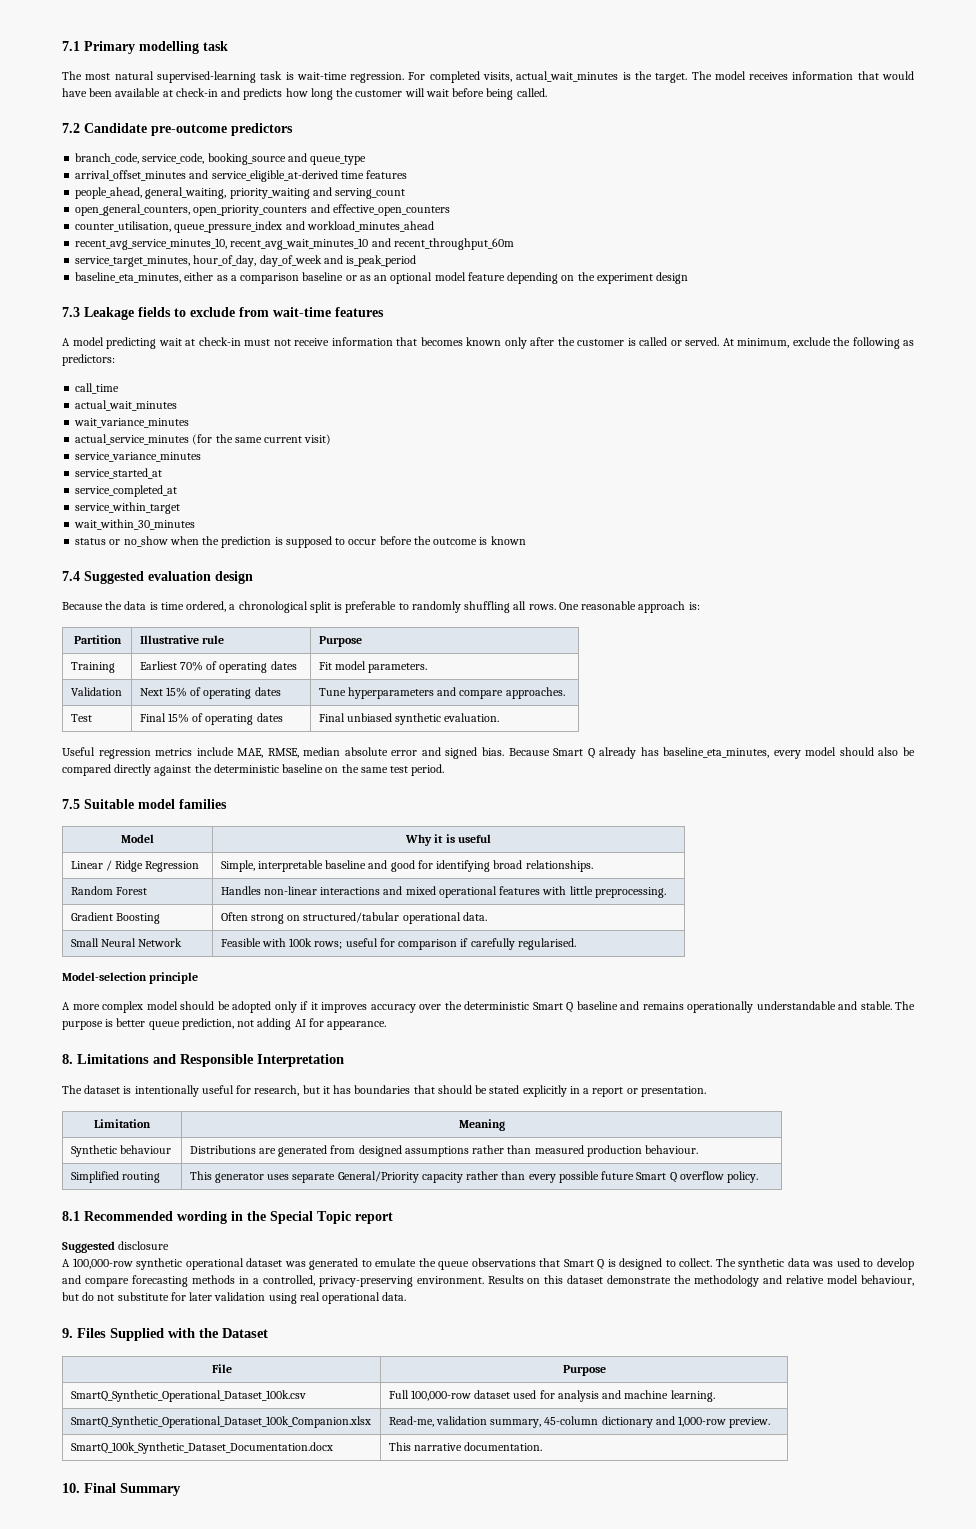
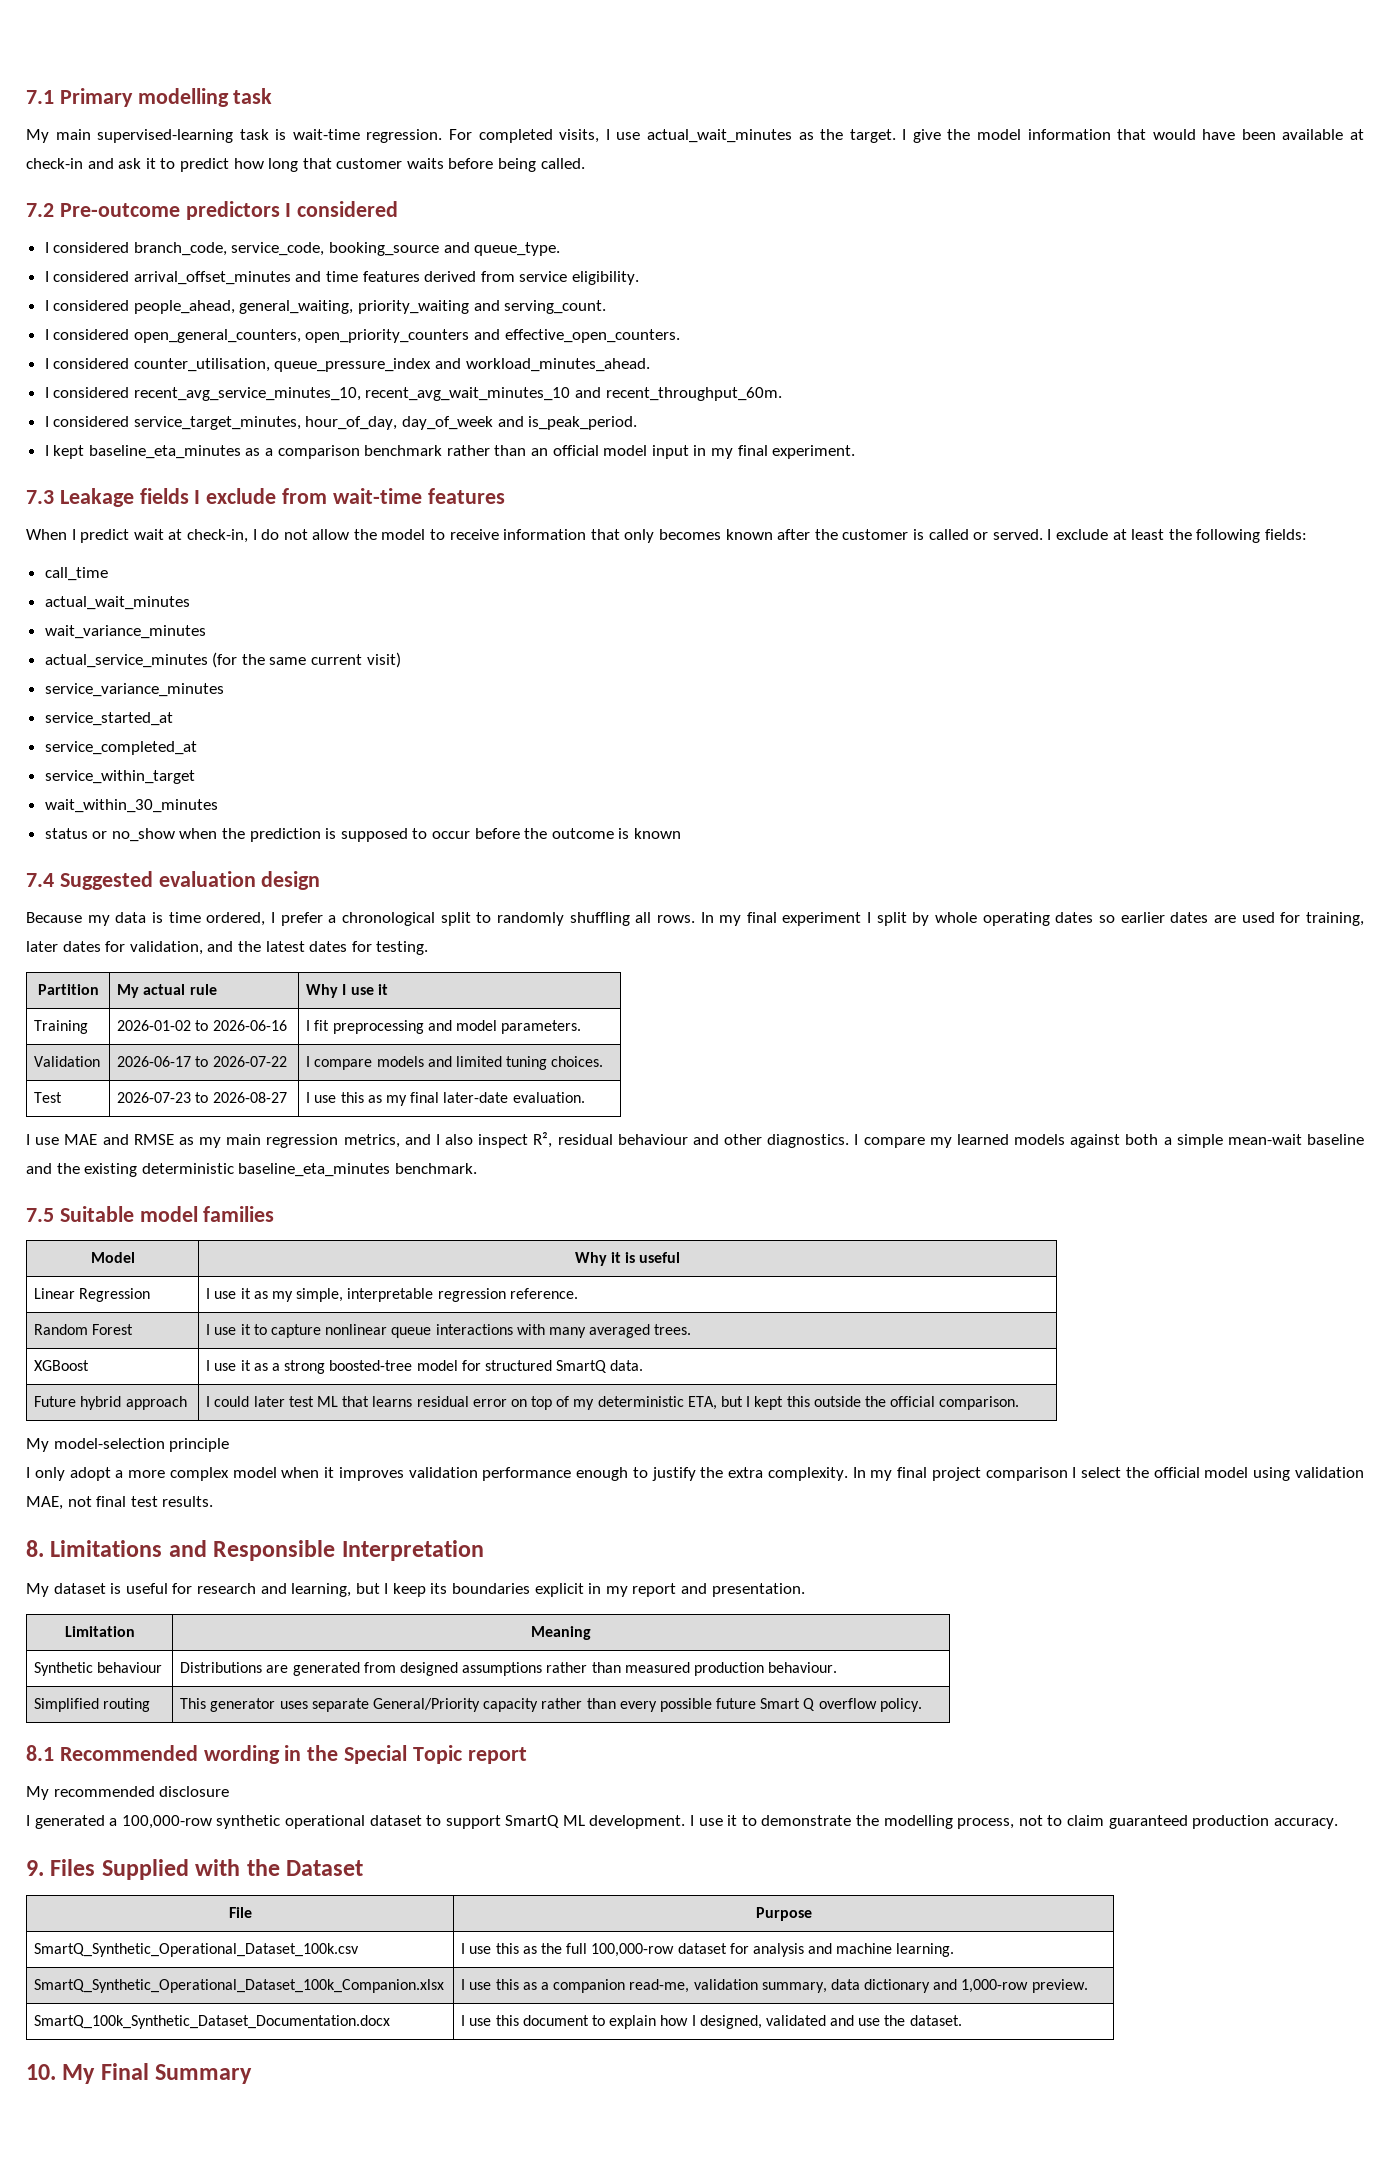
- The most natural supervised-learning task is wait-time regression.
+ My main supervised-learning task is wait-time regression.
- For completed visits, actual_wait_minutes is the target. The model receives information that would have been available at check-in and predicts how long the customer will wait before being called.
+ For completed visits, I use actual_wait_minutes as the target. I give the model information that would have been available at check-in and ask it to predict how long that customer waits before being called.
- 7.2 Candidate pre-outcome predictors
- branch_code, service_code, booking_source and queue_type
- arrival_offset_minutes and service_eligible_at-derived time features
- people_ahead, general_waiting, priority_waiting and serving_count
- open_general_counters, open_priority_counters and effective_open_counters
- counter_utilisation, queue_pressure_index and workload_minutes_ahead
- recent_avg_service_minutes_10, recent_avg_wait_minutes_10 and recent_throughput_60m
- service_target_minutes, hour_of_day, day_of_week and is_peak_period
- baseline_eta_minutes, either as a comparison baseline or as an optional model feature depending on the experiment design
+ 7.2 Pre-outcome predictors I considered
+ I considered branch_code, service_code, booking_source and queue_type.
+ I considered arrival_offset_minutes and time features derived from service eligibility.
+ I considered people_ahead, general_waiting, priority_waiting and serving_count.
+ I considered open_general_counters, open_priority_counters and effective_open_counters.
+ I considered counter_utilisation, queue_pressure_index and workload_minutes_ahead.
+ I considered recent_avg_service_minutes_10, recent_avg_wait_minutes_10 and recent_throughput_60m.
+ I considered service_target_minutes, hour_of_day, day_of_week and is_peak_period.
+ I kept baseline_eta_minutes as a comparison benchmark rather than an official model input in my final experiment.
- 7.3 Leakage fields to exclude from wait-time features
+ 7.3 Leakage fields I exclude from wait-time features
- A model predicting wait at check-in must not receive information that becomes known only after the customer is called or served.
+ When I predict wait at check-in, I do not allow the model to receive information that only becomes known after the customer is called or served.
- At minimum, exclude the following as predictors:
+ I exclude at least the following fields:
- Because the data is time ordered, a chronological split is preferable to randomly shuffling all rows.
+ Because my data is time ordered, I prefer a chronological split to randomly shuffling all rows.
- One reasonable approach is:
+ In my final experiment I split by whole operating dates so earlier dates are used for training, later dates for validation, and the latest dates for testing.
- Partition | Illustrative rule | Purpose
- Training | Earliest 70% of operating dates | Fit model parameters.
- Validation | Next 15% of operating dates | Tune hyperparameters and compare approaches.
- Test | Final 15% of operating dates | Final unbiased synthetic evaluation.
- Useful regression metrics include MAE, RMSE, median absolute error and signed bias. Because Smart Q already has baseline_eta_minutes, every model should also be compared directly against the deterministic baseline on the same test period.
+ Partition | My actual rule | Why I use it
+ Training | 2026-01-02 to 2026-06-16 | I fit preprocessing and model parameters.
+ Validation | 2026-06-17 to 2026-07-22 | I compare models and limited tuning choices.
+ Test | 2026-07-23 to 2026-08-27 | I use this as my final later-date evaluation.
+ I use MAE and RMSE as my main regression metrics, and I also inspect R², residual behaviour and other diagnostics. I compare my learned models against both a simple mean-wait baseline and the existing deterministic baseline_eta_minutes benchmark.
- Linear / Ridge Regression | Simple, interpretable baseline and good for identifying broad relationships.
- Random Forest | Handles non-linear interactions and mixed operational features with little preprocessing.
- Gradient Boosting | Often strong on structured/tabular operational data.
- Small Neural Network | Feasible with 100k rows; useful for comparison if carefully regularised.
- Model-selection principle
- A more complex model should be adopted only if it improves accuracy over the deterministic Smart Q baseline and remains operationally understandable and stable. The purpose is better queue prediction, not adding AI for appearance.
+ Linear Regression | I use it as my simple, interpretable regression reference.
+ Random Forest | I use it to capture nonlinear queue interactions with many averaged trees.
+ XGBoost | I use it as a strong boosted-tree model for structured SmartQ data.
+ Future hybrid approach | I could later test ML that learns residual error on top of my deterministic ETA, but I kept this outside the official comparison.
+ My model-selection principle
+ I only adopt a more complex model when it improves validation performance enough to justify the extra complexity. In my final project comparison I select the official model using validation MAE, not final test results.
- The dataset is intentionally useful for research, but it has boundaries that should be stated explicitly in a report or presentation.
+ My dataset is useful for research and learning, but I keep its boundaries explicit in my report and presentation.
- Suggested disclosure
+ My recommended disclosure
- A 100,000-row synthetic operational dataset was generated to emulate the queue observations that Smart Q is designed to collect. The synthetic data was used to develop and compare forecasting methods in a controlled, privacy-preserving environment. Results on this dataset demonstrate the methodology and relative model behaviour, but do not substitute for later validation using real operational data.
+ I generated a 100,000-row synthetic operational dataset to support SmartQ ML development. I use it to demonstrate the modelling process, not to claim guaranteed production accuracy.
- SmartQ_Synthetic_Operational_Dataset_100k.csv | Full 100,000-row dataset used for analysis and machine learning.
+ SmartQ_Synthetic_Operational_Dataset_100k.csv | I use this as the full 100,000-row dataset for analysis and machine learning.
- SmartQ_Synthetic_Operational_Dataset_100k_Companion.xlsx | Read-me, validation summary, 45-column dictionary and 1,000-row preview.
+ SmartQ_Synthetic_Operational_Dataset_100k_Companion.xlsx | I use this as a companion read-me, validation summary, data dictionary and 1,000-row preview.
- SmartQ_100k_Synthetic_Dataset_Documentation.docx | This narrative documentation.
+ SmartQ_100k_Synthetic_Dataset_Documentation.docx | I use this document to explain how I designed, validated and use the dataset.
- 10. Final Summary
+ 10. My Final Summary

